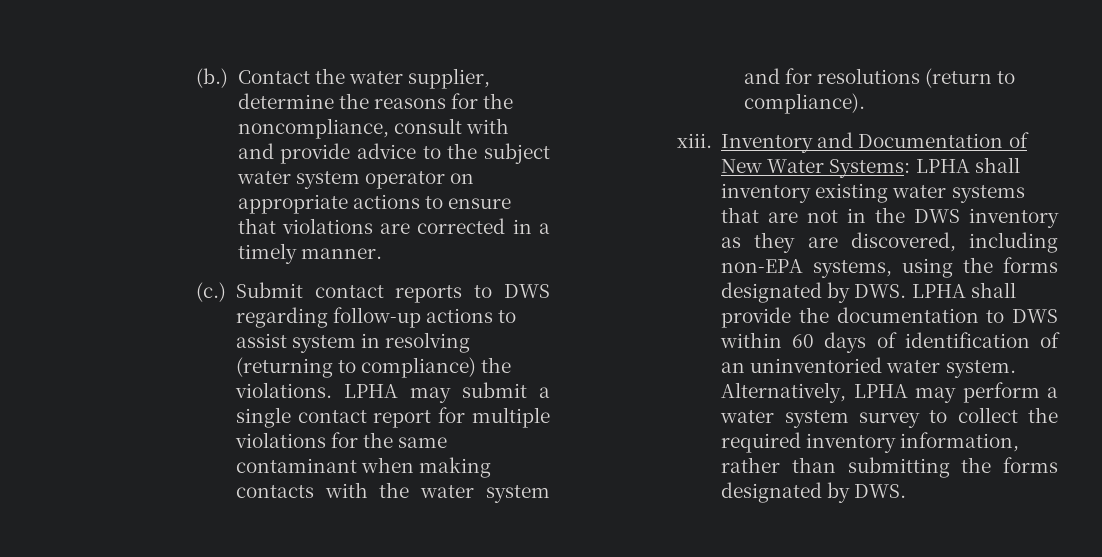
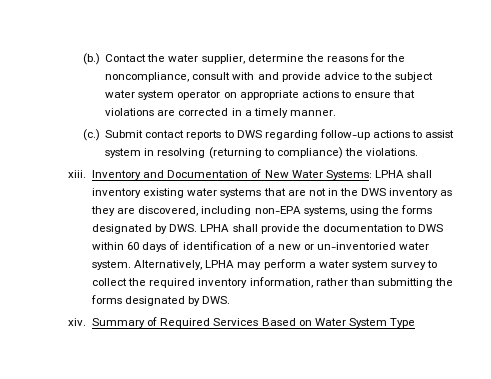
- LPHA may submit a single contact report for multiple violations for the same contaminant when making contacts with the water system and for resolutions (return to compliance).
- Inventory and Documentation of New Water Systems: LPHA shall inventory existing water systems that are not in the DWS inventory as they are discovered, including non-EPA systems, using the forms designated by DWS. LPHA shall provide the documentation to DWS within 60 days of identification of an uninventoried water system.
+ Inventory and Documentation of New Water Systems: LPHA shall inventory existing water systems that are not in the DWS inventory as they are discovered, including non-EPA systems, using the forms designated by DWS. LPHA shall provide the documentation to DWS within 60 days of identification of a new or un-inventoried water system.
+ xiv. Summary of Required Services Based on Water System Type

